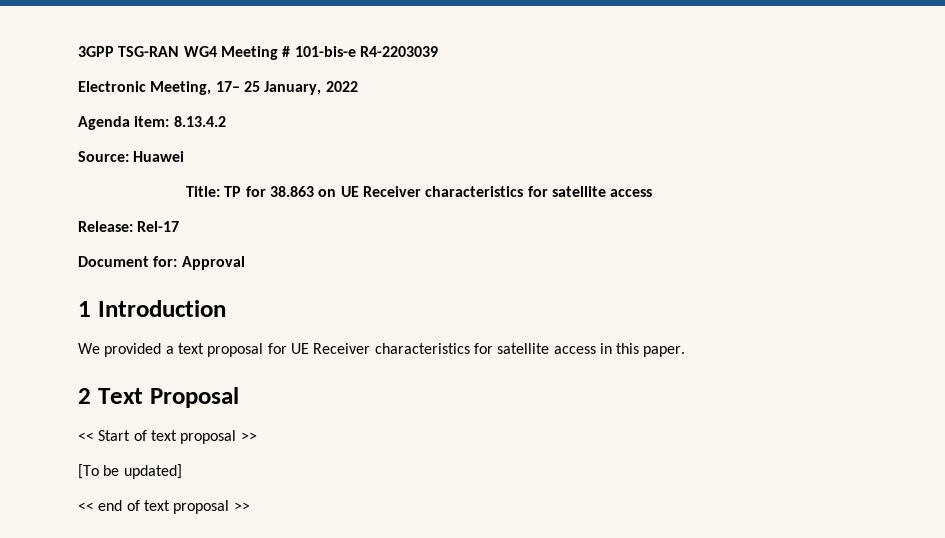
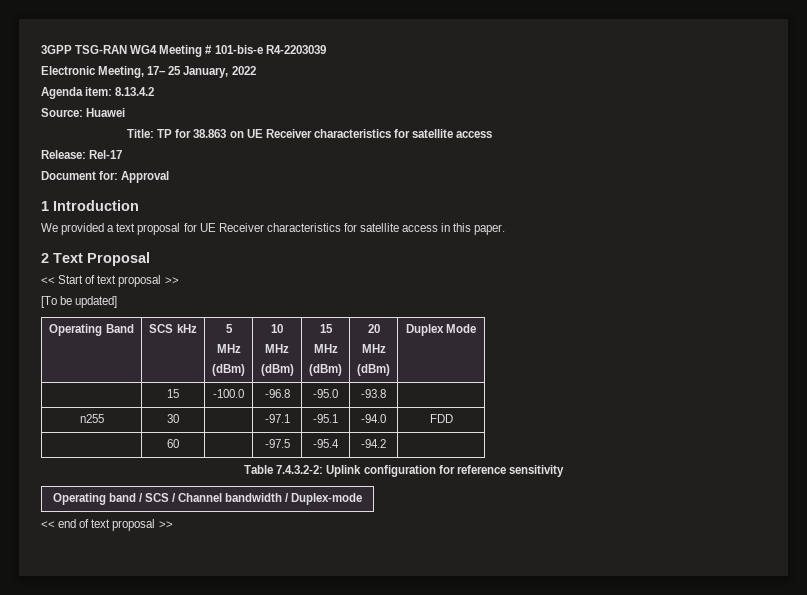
+ Operating Band | SCS kHz | 5
+ MHz
+ (dBm) | 10
+ MHz
+ (dBm) | 15
+ MHz
+ (dBm) | 20
+ MHz
+ (dBm) | Duplex Mode
+ | 15 | -100.0 | -96.8 | -95.0 | -93.8 |
+ n255 | 30 | | -97.1 | -95.1 | -94.0 | FDD
+ | 60 | | -97.5 | -95.4 | -94.2 |
+ Table 7.4.3.2-2: Uplink configuration for reference sensitivity
+ Operating band / SCS / Channel bandwidth / Duplex-mode

